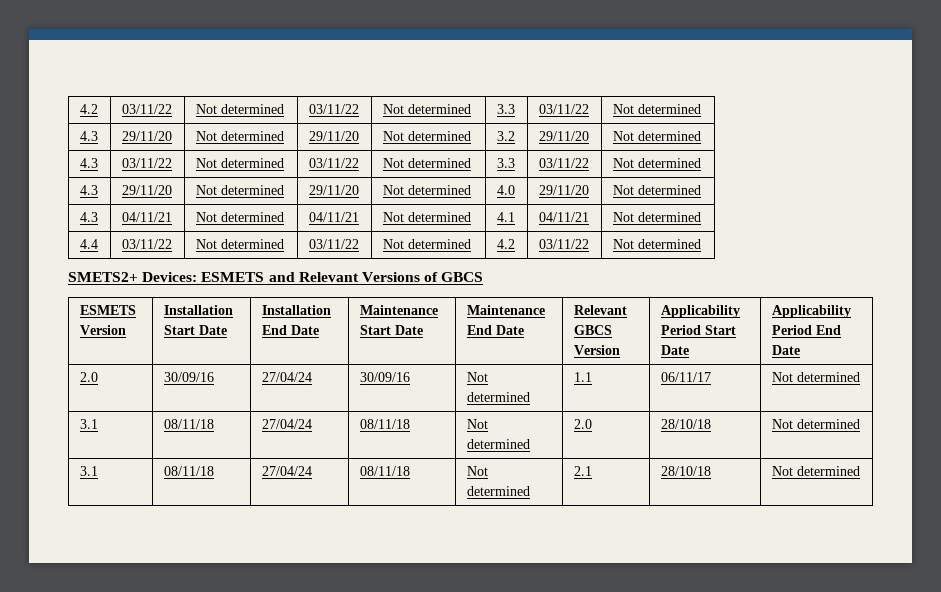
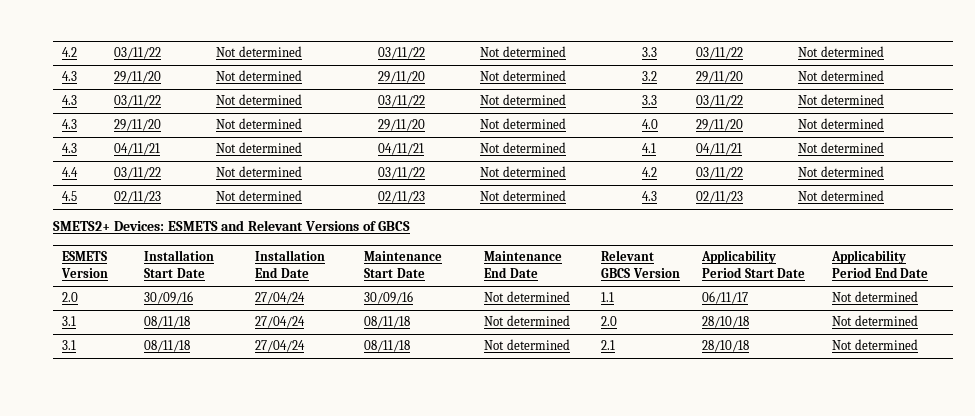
+ 4.5 | 02/11/23 | Not determined | 02/11/23 | Not determined | 4.3 | 02/11/23 | Not determined

